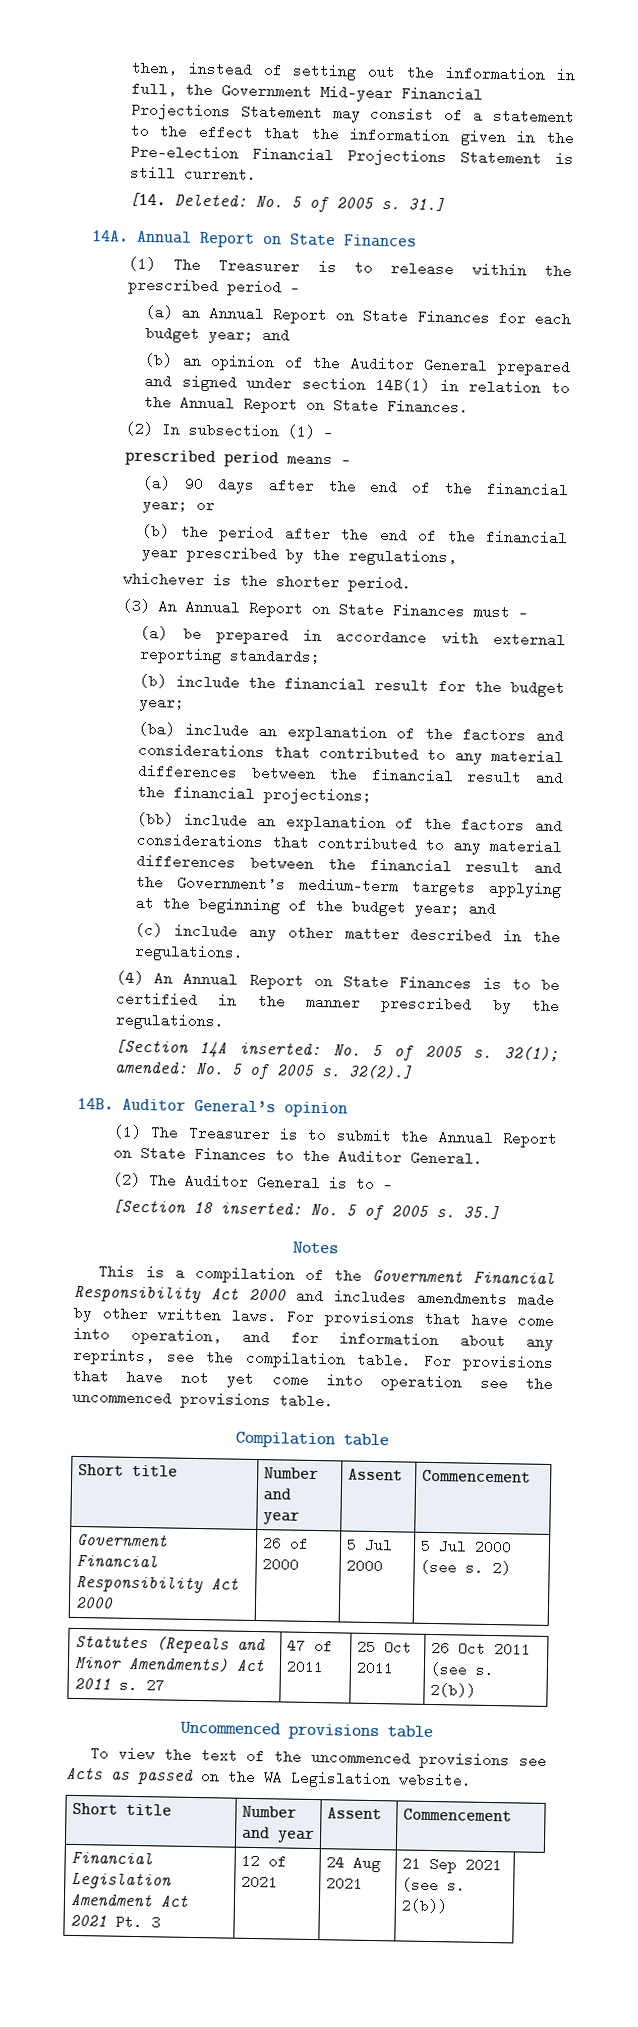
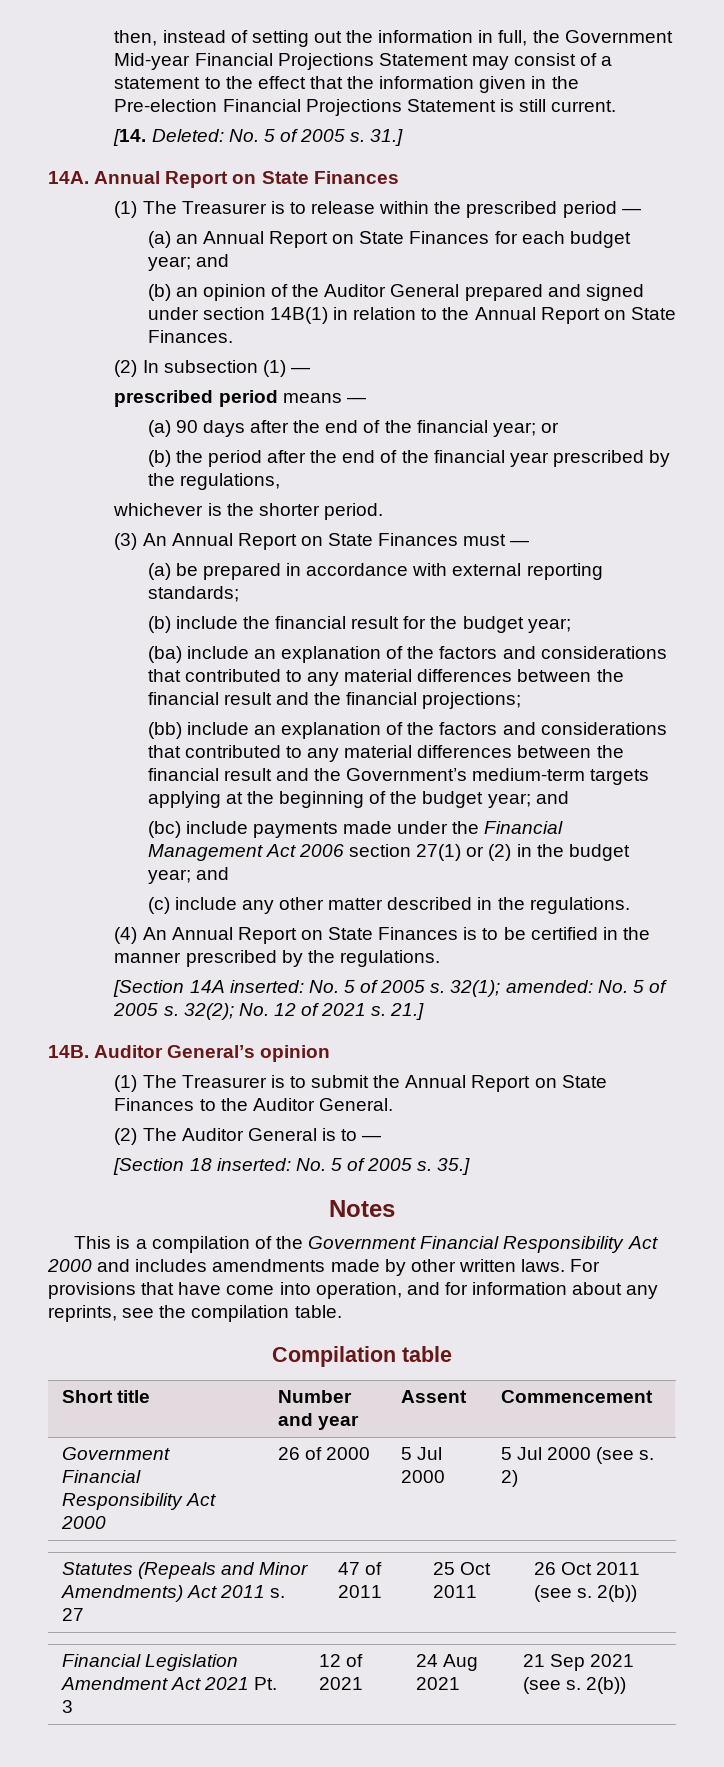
+ (bc) include payments made under the Financial Management Act 2006 section 27(1) or (2) in the budget year; and
- 32(2).]
+ 32(2); No. 12 of 2021 s. 21.]
- For provisions that have not yet come into operation see the uncommenced provisions table.
- Uncommenced provisions table
- To view the text of the uncommenced provisions see Acts as passed on the WA Legislation website.
- Short title | Number and year | Assent | Commencement

